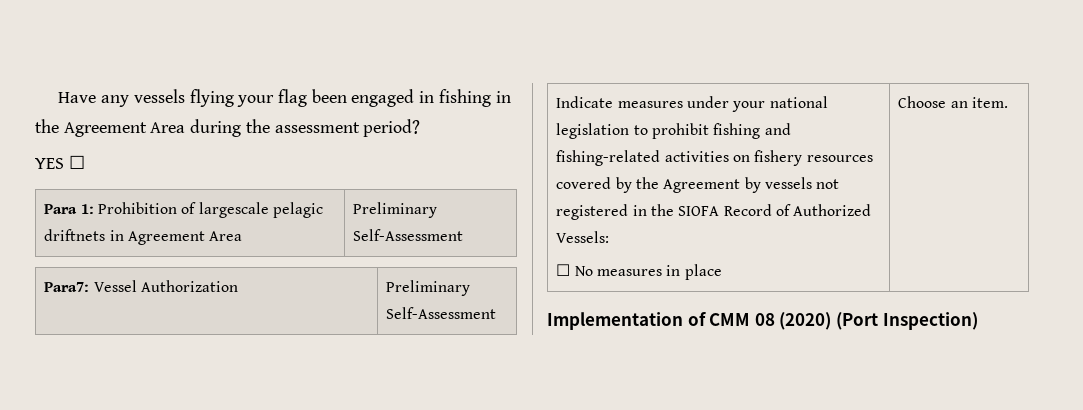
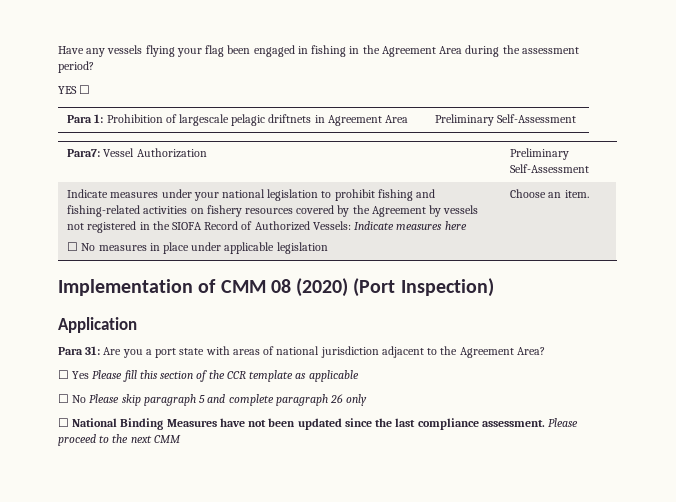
- Indicate measures under your national legislation to prohibit fishing and fishing-related activities on fishery resources covered by the Agreement by vessels not registered in the SIOFA Record of Authorized Vessels:
+ Indicate measures under your national legislation to prohibit fishing and fishing-related activities on fishery resources covered by the Agreement by vessels not registered in the SIOFA Record of Authorized Vessels: Indicate measures here
- ☐ No measures in place
+ ☐ No measures in place under applicable legislation
+ Application
+ Para 31: Are you a port state with areas of national jurisdiction adjacent to the Agreement Area?
+ ☐ Yes Please fill this section of the CCR template as applicable
+ ☐ No Please skip paragraph 5 and complete paragraph 26 only
+ ☐ National Binding Measures have not been updated since the last compliance assessment. Please proceed to the next CMM

